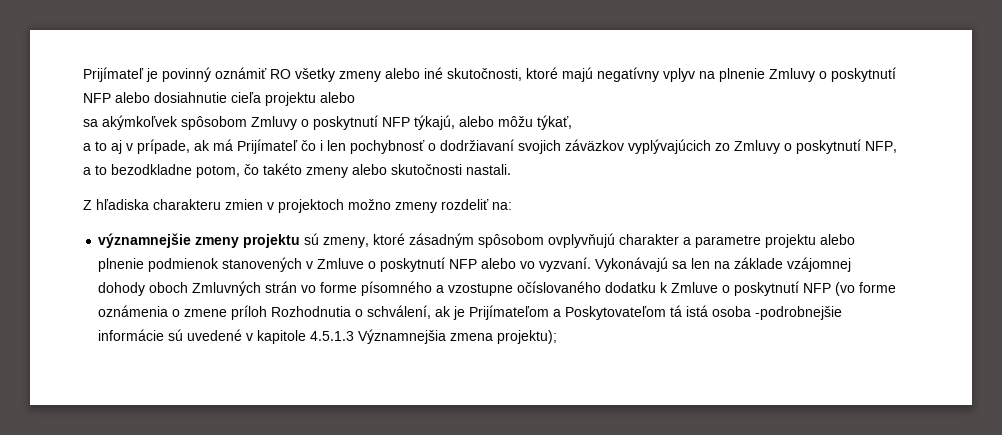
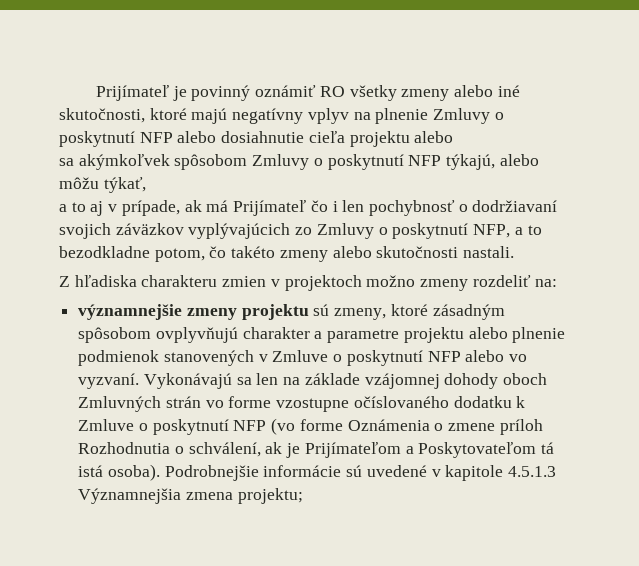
- Vykonávajú sa len na základe vzájomnej dohody oboch Zmluvných strán vo forme písomného a vzostupne očíslovaného dodatku k Zmluve o poskytnutí NFP (vo forme oznámenia o zmene príloh Rozhodnutia o schválení, ak je Prijímateľom a Poskytovateľom tá istá osoba -podrobnejšie informácie sú uvedené v kapitole 4.5.1.3 Významnejšia zmena projektu);
+ Vykonávajú sa len na základe vzájomnej dohody oboch Zmluvných strán vo forme vzostupne očíslovaného dodatku k Zmluve o poskytnutí NFP (vo forme Oznámenia o zmene príloh Rozhodnutia o schválení, ak je Prijímateľom a Poskytovateľom tá istá osoba). Podrobnejšie informácie sú uvedené v kapitole 4.5.1.3 Významnejšia zmena projektu;

